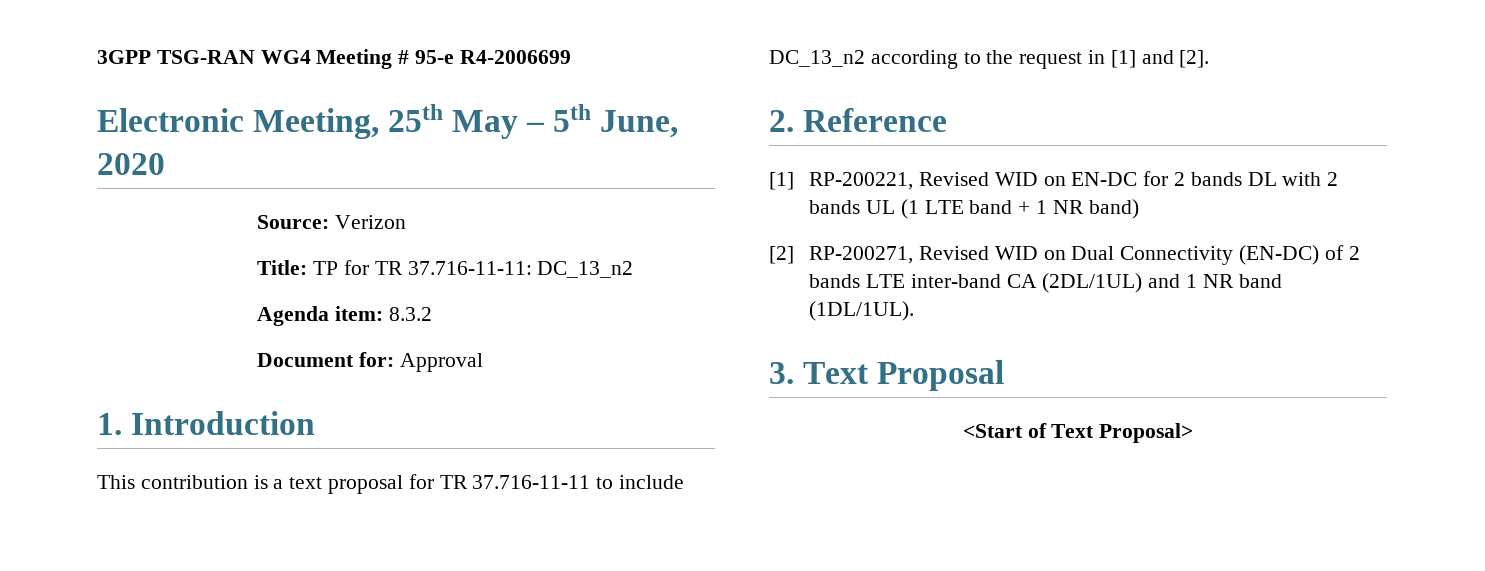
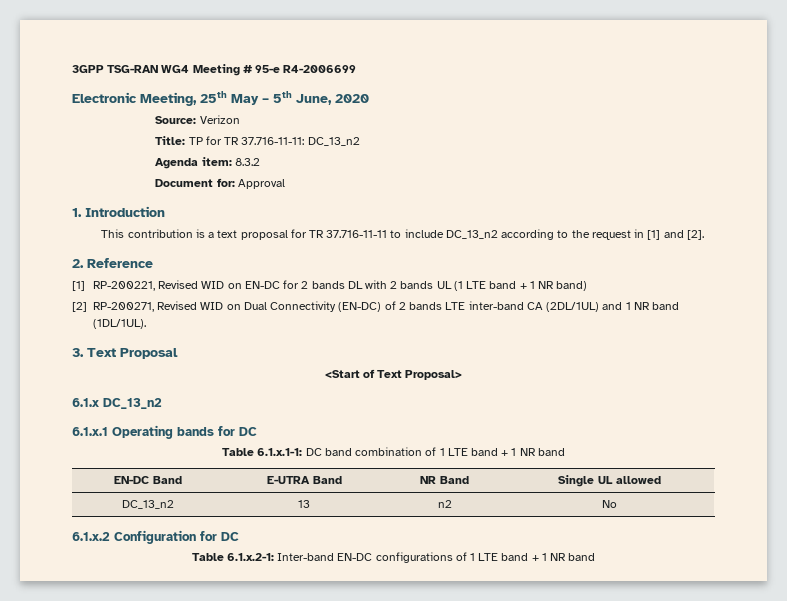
+ 6.1.x DC_13_n2
+ 6.1.x.1 Operating bands for DC
+ Table 6.1.x.1-1: DC band combination of 1 LTE band + 1 NR band
+ EN-DC Band | E-UTRA Band | NR Band | Single UL allowed
+ DC_13_n2 | 13 | n2 | No
+ 6.1.x.2 Configuration for DC
+ Table 6.1.x.2-1: Inter-band EN-DC configurations of 1 LTE band + 1 NR band

